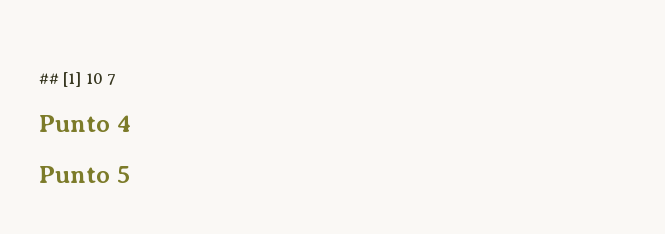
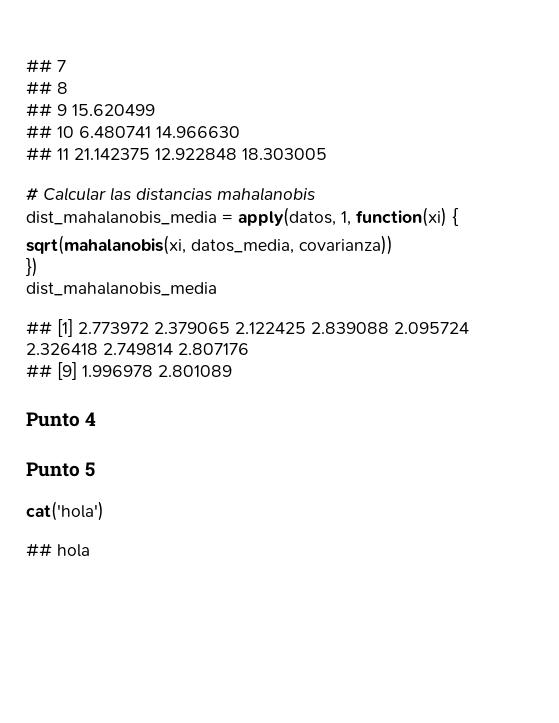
- ## [1] 10 7
+ ## 7
+ ## 8
+ ## 9 15.620499
+ ## 10 6.480741 14.966630
+ ## 11 21.142375 12.922848 18.303005
+ # Calcular las distancias mahalanobis
+ dist_mahalanobis_media = apply(datos, 1, function(xi) {
+ sqrt(mahalanobis(xi, datos_media, covarianza))
+ })
+ dist_mahalanobis_media
+ ## [1] 2.773972 2.379065 2.122425 2.839088 2.095724 2.326418 2.749814 2.807176
+ ## [9] 1.996978 2.801089
+ cat('hola')
+ ## hola

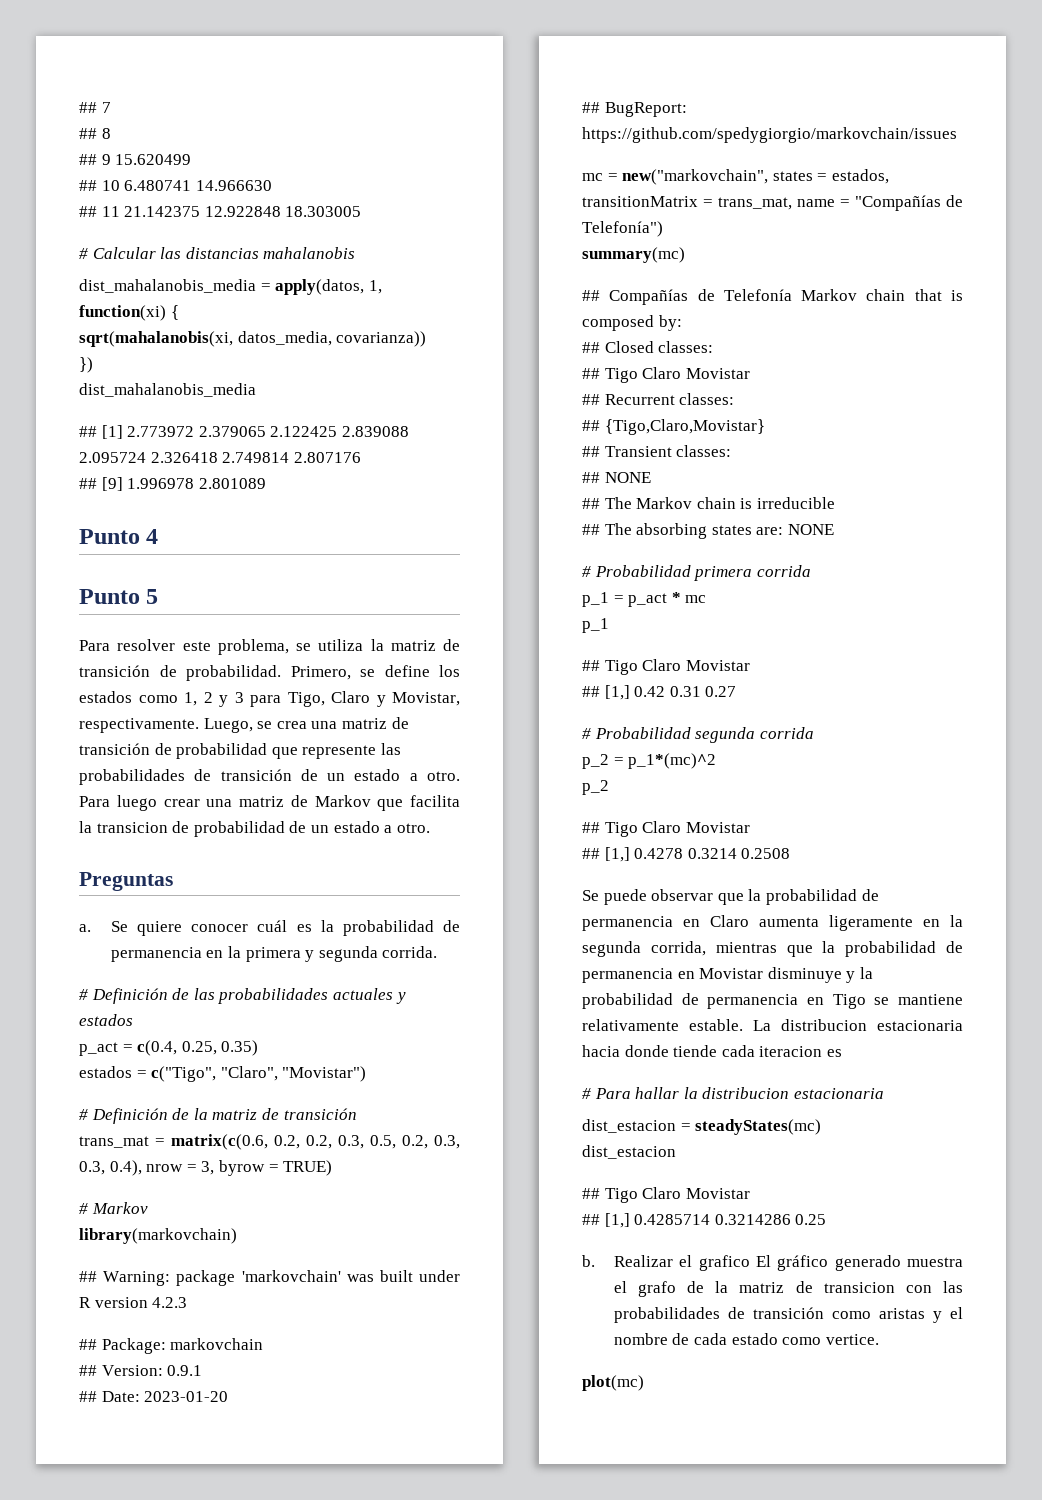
- cat('hola')
- ## hola
+ Para resolver este problema, se utiliza la matriz de transición de probabilidad. Primero, se define los estados como 1, 2 y 3 para Tigo, Claro y Movistar, respectivamente. Luego, se crea una matriz de transición de probabilidad que represente las probabilidades de transición de un estado a otro. Para luego crear una matriz de Markov que facilita la transicion de probabilidad de un estado a otro.
+ Preguntas
+ a. Se quiere conocer cuál es la probabilidad de permanencia en la primera y segunda corrida.
+ # Definición de las probabilidades actuales y estados
+ p_act = c(0.4, 0.25, 0.35)
+ estados = c("Tigo", "Claro", "Movistar")
+ # Definición de la matriz de transición
+ trans_mat = matrix(c(0.6, 0.2, 0.2, 0.3, 0.5, 0.2, 0.3, 0.3, 0.4), nrow = 3, byrow = TRUE)
+ # Markov
+ library(markovchain)
+ ## Warning: package 'markovchain' was built under R version 4.2.3
+ ## Package: markovchain
+ ## Version: 0.9.1
+ ## Date: 2023-01-20
+ ## BugReport: https://github.com/spedygiorgio/markovchain/issues
+ mc = new("markovchain", states = estados, transitionMatrix = trans_mat, name = "Compañías de Telefonía")
+ summary(mc)
+ ## Compañías de Telefonía Markov chain that is composed by:
+ ## Closed classes:
+ ## Tigo Claro Movistar
+ ## Recurrent classes:
+ ## {Tigo,Claro,Movistar}
+ ## Transient classes:
+ ## NONE
+ ## The Markov chain is irreducible
+ ## The absorbing states are: NONE
+ # Probabilidad primera corrida
+ p_1 = p_act * mc
+ p_1
+ ## Tigo Claro Movistar
+ ## [1,] 0.42 0.31 0.27
+ # Probabilidad segunda corrida
+ p_2 = p_1*(mc)^2
+ p_2
+ ## Tigo Claro Movistar
+ ## [1,] 0.4278 0.3214 0.2508
+ Se puede observar que la probabilidad de permanencia en Claro aumenta ligeramente en la segunda corrida, mientras que la probabilidad de permanencia en Movistar disminuye y la probabilidad de permanencia en Tigo se mantiene relativamente estable. La distribucion estacionaria hacia donde tiende cada iteracion es
+ # Para hallar la distribucion estacionaria
+ dist_estacion = steadyStates(mc)
+ dist_estacion
+ ## Tigo Claro Movistar
+ ## [1,] 0.4285714 0.3214286 0.25
+ b. Realizar el grafico El gráfico generado muestra el grafo de la matriz de transicion con las probabilidades de transición como aristas y el nombre de cada estado como vertice.
+ plot(mc)

